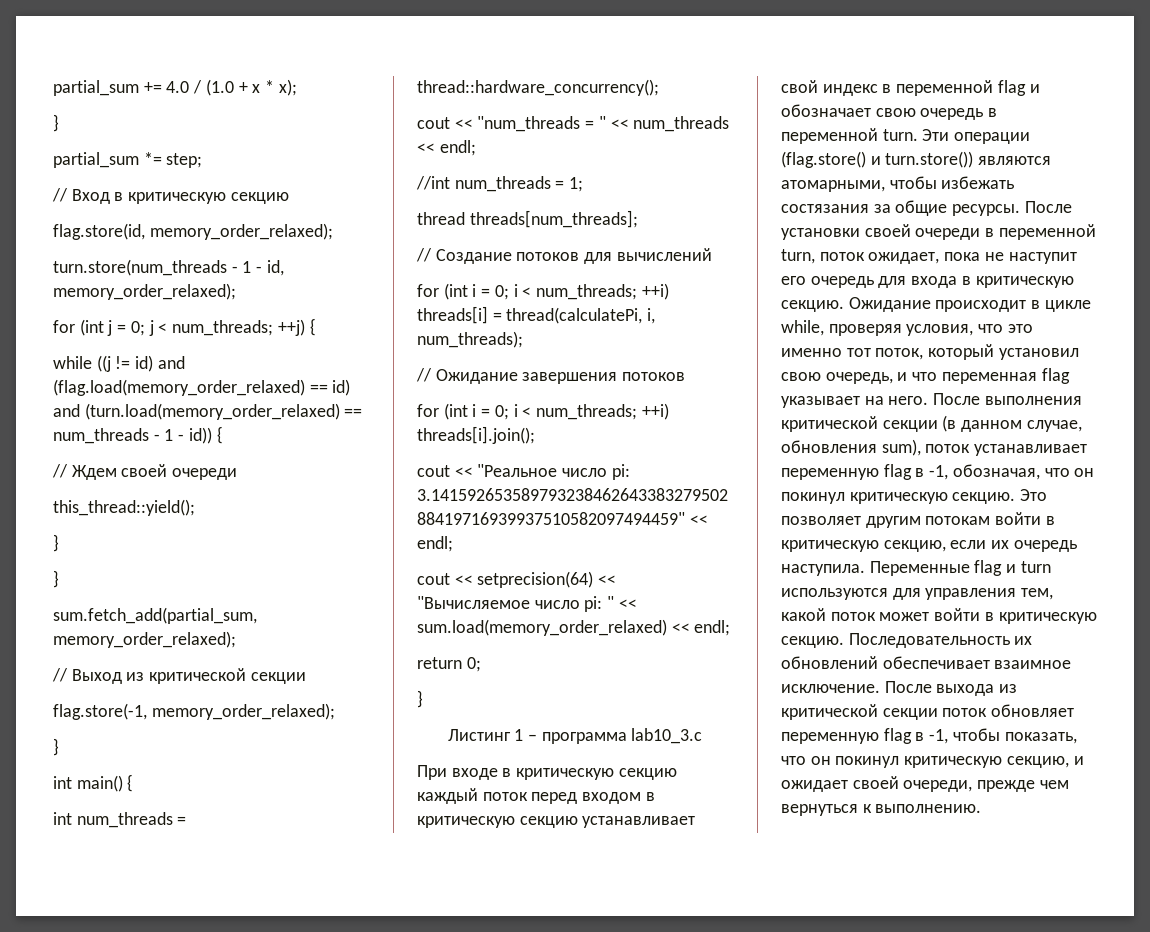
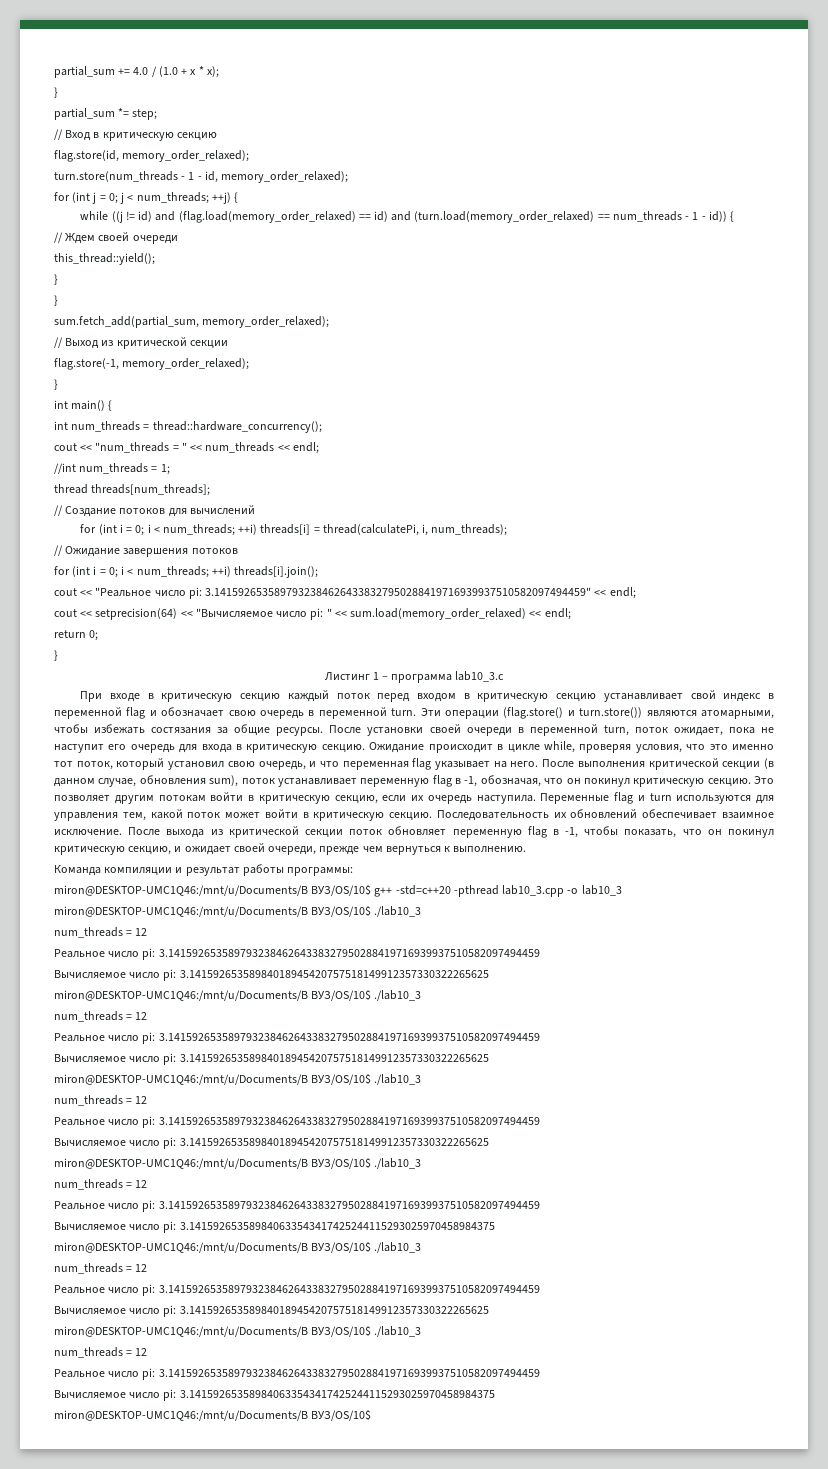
+ Команда компиляции и результат работы программы:
+ miron@DESKTOP-UMC1Q46:/mnt/u/Documents/В ВУЗ/OS/10$ g++ -std=c++20 -pthread lab10_3.cpp -o lab10_3
+ miron@DESKTOP-UMC1Q46:/mnt/u/Documents/В ВУЗ/OS/10$ ./lab10_3
+ num_threads = 12
+ Реальное число pi: 3.14159265358979323846264338327950288419716939937510582097494459
+ Вычисляемое число pi: 3.14159265358984018945420757518149912357330322265625
+ miron@DESKTOP-UMC1Q46:/mnt/u/Documents/В ВУЗ/OS/10$ ./lab10_3
+ num_threads = 12
+ Реальное число pi: 3.14159265358979323846264338327950288419716939937510582097494459
+ Вычисляемое число pi: 3.14159265358984018945420757518149912357330322265625
+ miron@DESKTOP-UMC1Q46:/mnt/u/Documents/В ВУЗ/OS/10$ ./lab10_3
+ num_threads = 12
+ Реальное число pi: 3.14159265358979323846264338327950288419716939937510582097494459
+ Вычисляемое число pi: 3.14159265358984018945420757518149912357330322265625
+ miron@DESKTOP-UMC1Q46:/mnt/u/Documents/В ВУЗ/OS/10$ ./lab10_3
+ num_threads = 12
+ Реальное число pi: 3.14159265358979323846264338327950288419716939937510582097494459
+ Вычисляемое число pi: 3.141592653589840633543417425244115293025970458984375
+ miron@DESKTOP-UMC1Q46:/mnt/u/Documents/В ВУЗ/OS/10$ ./lab10_3
+ num_threads = 12
+ Реальное число pi: 3.14159265358979323846264338327950288419716939937510582097494459
+ Вычисляемое число pi: 3.14159265358984018945420757518149912357330322265625
+ miron@DESKTOP-UMC1Q46:/mnt/u/Documents/В ВУЗ/OS/10$ ./lab10_3
+ num_threads = 12
+ Реальное число pi: 3.14159265358979323846264338327950288419716939937510582097494459
+ Вычисляемое число pi: 3.141592653589840633543417425244115293025970458984375
+ miron@DESKTOP-UMC1Q46:/mnt/u/Documents/В ВУЗ/OS/10$

